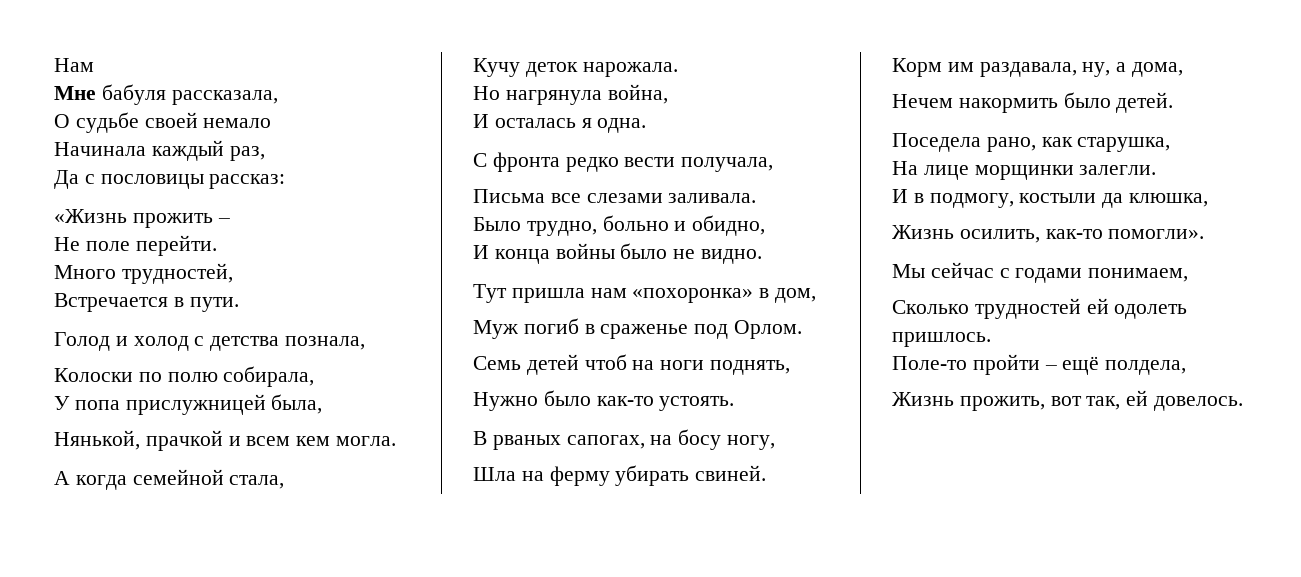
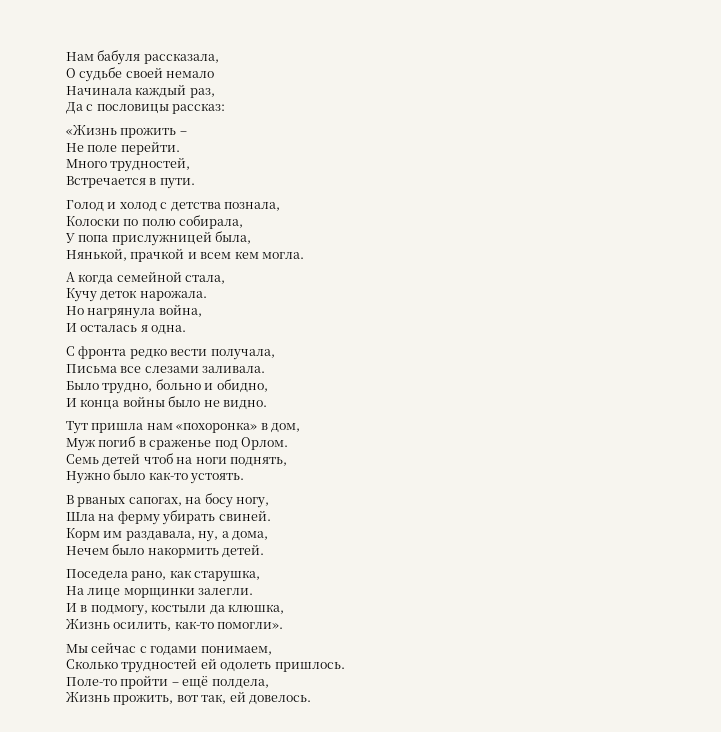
- Нам
- Мне бабуля рассказала,
+ Нам бабуля рассказала,
- Нечем накормить было детей.
+ Нечем было накормить детей.

